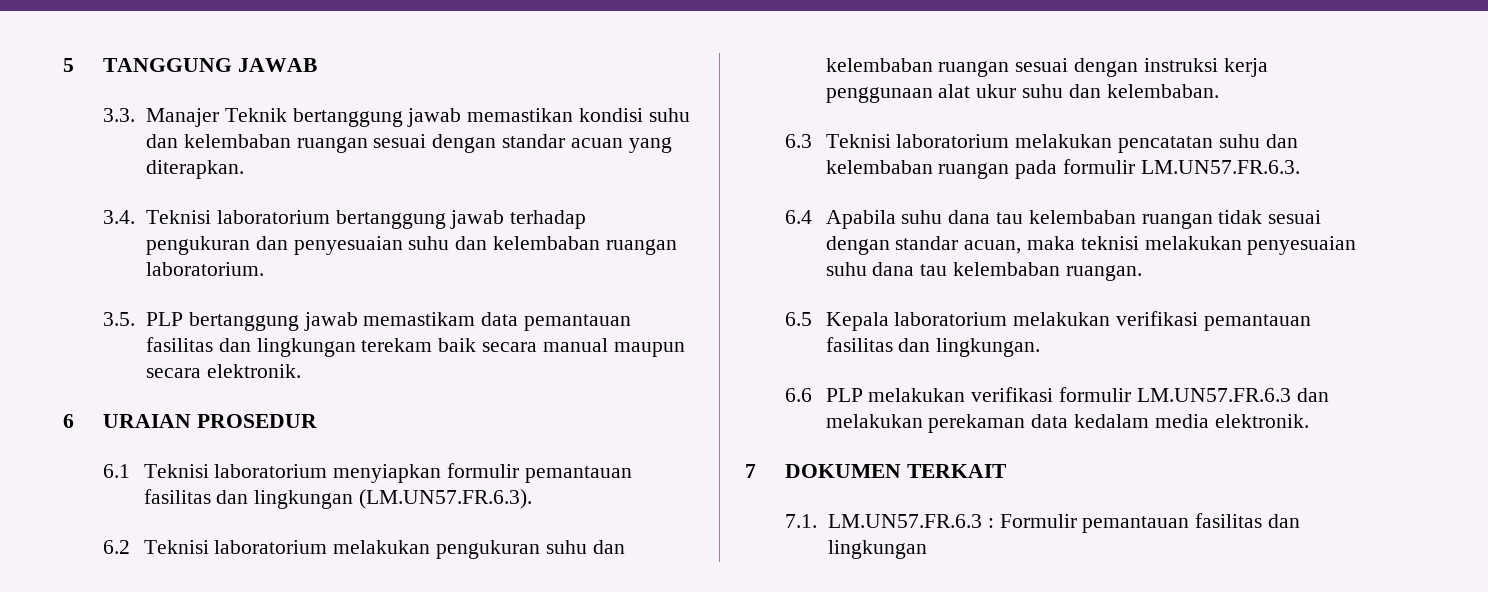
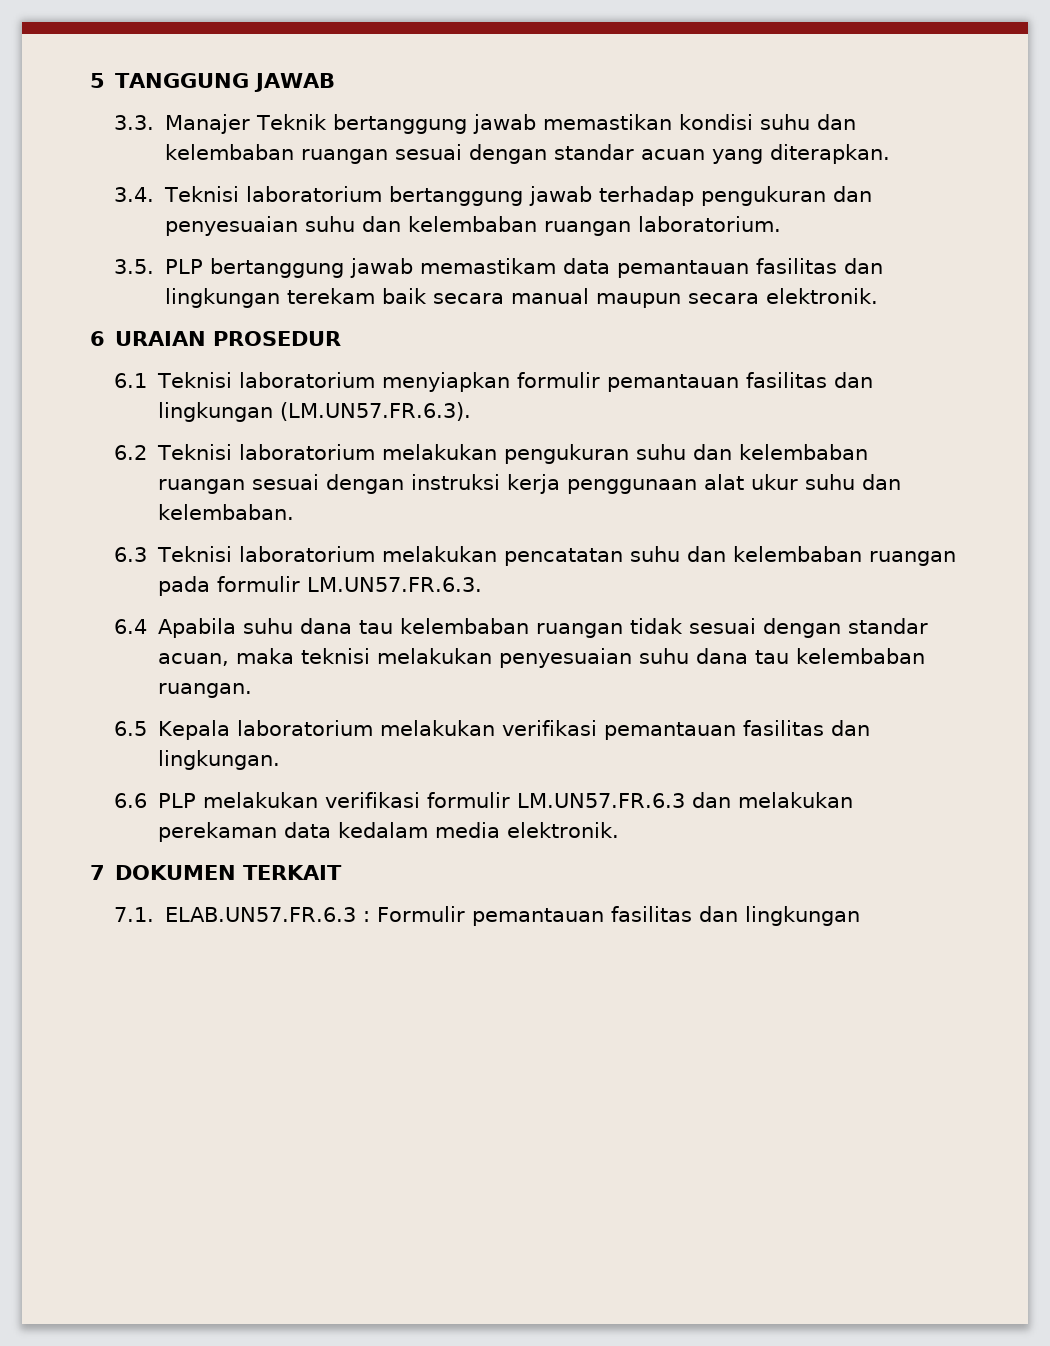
- 7.1. LM.UN57.FR.6.3 : Formulir pemantauan fasilitas dan lingkungan
+ 7.1. ELAB.UN57.FR.6.3 : Formulir pemantauan fasilitas dan lingkungan

